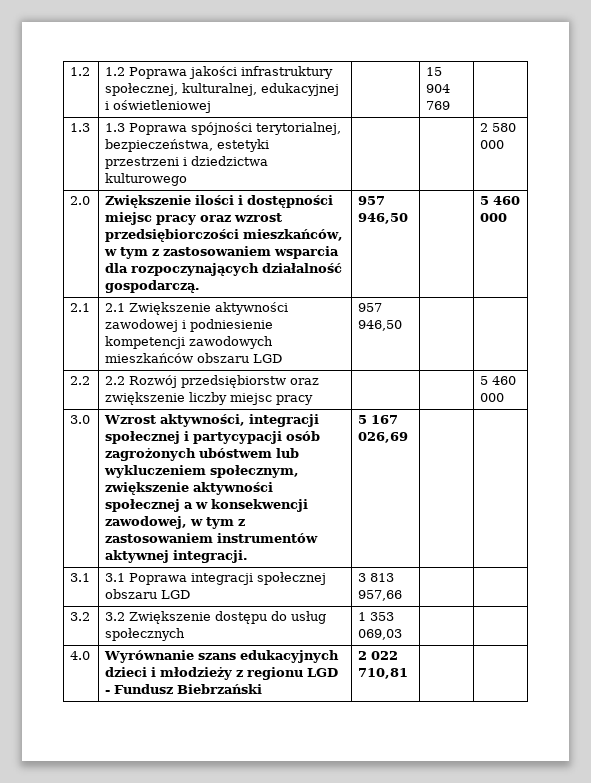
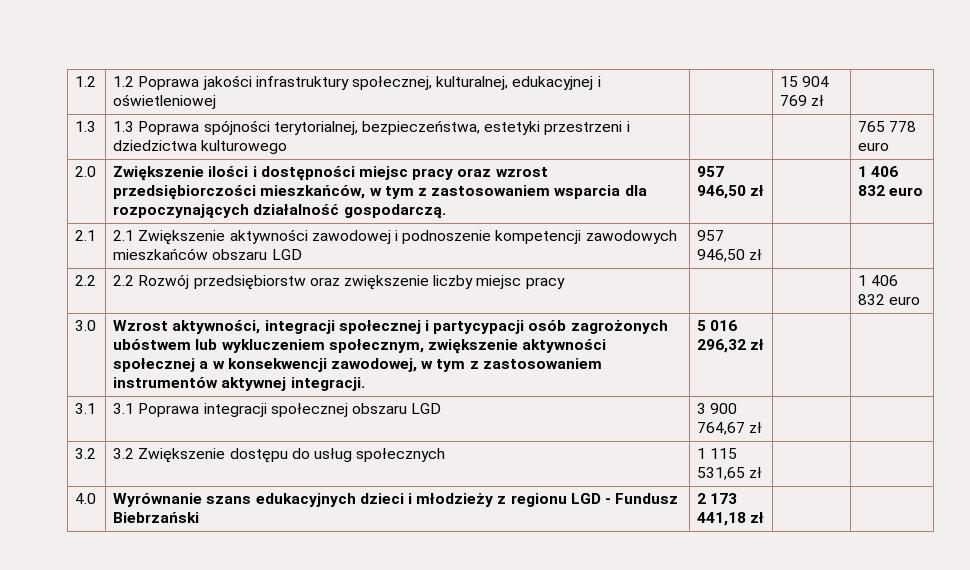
- 1.2 | 1.2 Poprawa jakości infrastruktury społecznej, kulturalnej, edukacyjnej i oświetleniowej | | 15 904 769 |
+ 1.2 | 1.2 Poprawa jakości infrastruktury społecznej, kulturalnej, edukacyjnej i oświetleniowej | | 15 904 769 zł |
- 1.3 | 1.3 Poprawa spójności terytorialnej, bezpieczeństwa, estetyki przestrzeni i dziedzictwa kulturowego | | | 2 580 000
+ 1.3 | 1.3 Poprawa spójności terytorialnej, bezpieczeństwa, estetyki przestrzeni i dziedzictwa kulturowego | | | 765 778 euro
- 2.0 | Zwiększenie ilości i dostępności miejsc pracy oraz wzrost przedsiębiorczości mieszkańców, w tym z zastosowaniem wsparcia dla rozpoczynających działalność gospodarczą. | 957 946,50 | | 5 460 000
+ 2.0 | Zwiększenie ilości i dostępności miejsc pracy oraz wzrost przedsiębiorczości mieszkańców, w tym z zastosowaniem wsparcia dla rozpoczynających działalność gospodarczą. | 957 946,50 zł | | 1 406 832 euro
- 2.1 | 2.1 Zwiększenie aktywności zawodowej i podniesienie kompetencji zawodowych mieszkańców obszaru LGD | 957 946,50 | |
+ 2.1 | 2.1 Zwiększenie aktywności zawodowej i podnoszenie kompetencji zawodowych mieszkańców obszaru LGD | 957 946,50 zł | |
- 2.2 | 2.2 Rozwój przedsiębiorstw oraz zwiększenie liczby miejsc pracy | | | 5 460 000
+ 2.2 | 2.2 Rozwój przedsiębiorstw oraz zwiększenie liczby miejsc pracy | | | 1 406 832 euro
- 3.0 | Wzrost aktywności, integracji społecznej i partycypacji osób zagrożonych ubóstwem lub wykluczeniem społecznym, zwiększenie aktywności społecznej a w konsekwencji zawodowej, w tym z zastosowaniem instrumentów aktywnej integracji. | 5 167 026,69 | |
+ 3.0 | Wzrost aktywności, integracji społecznej i partycypacji osób zagrożonych ubóstwem lub wykluczeniem społecznym, zwiększenie aktywności społecznej a w konsekwencji zawodowej, w tym z zastosowaniem instrumentów aktywnej integracji. | 5 016 296,32 zł | |
- 3.1 | 3.1 Poprawa integracji społecznej obszaru LGD | 3 813 957,66 | |
+ 3.1 | 3.1 Poprawa integracji społecznej obszaru LGD | 3 900 764,67 zł | |
- 3.2 | 3.2 Zwiększenie dostępu do usług społecznych | 1 353 069,03 | |
+ 3.2 | 3.2 Zwiększenie dostępu do usług społecznych | 1 115 531,65 zł | |
- 4.0 | Wyrównanie szans edukacyjnych dzieci i młodzieży z regionu LGD - Fundusz Biebrzański | 2 022 710,81 | |
+ 4.0 | Wyrównanie szans edukacyjnych dzieci i młodzieży z regionu LGD - Fundusz Biebrzański | 2 173 441,18 zł | |

